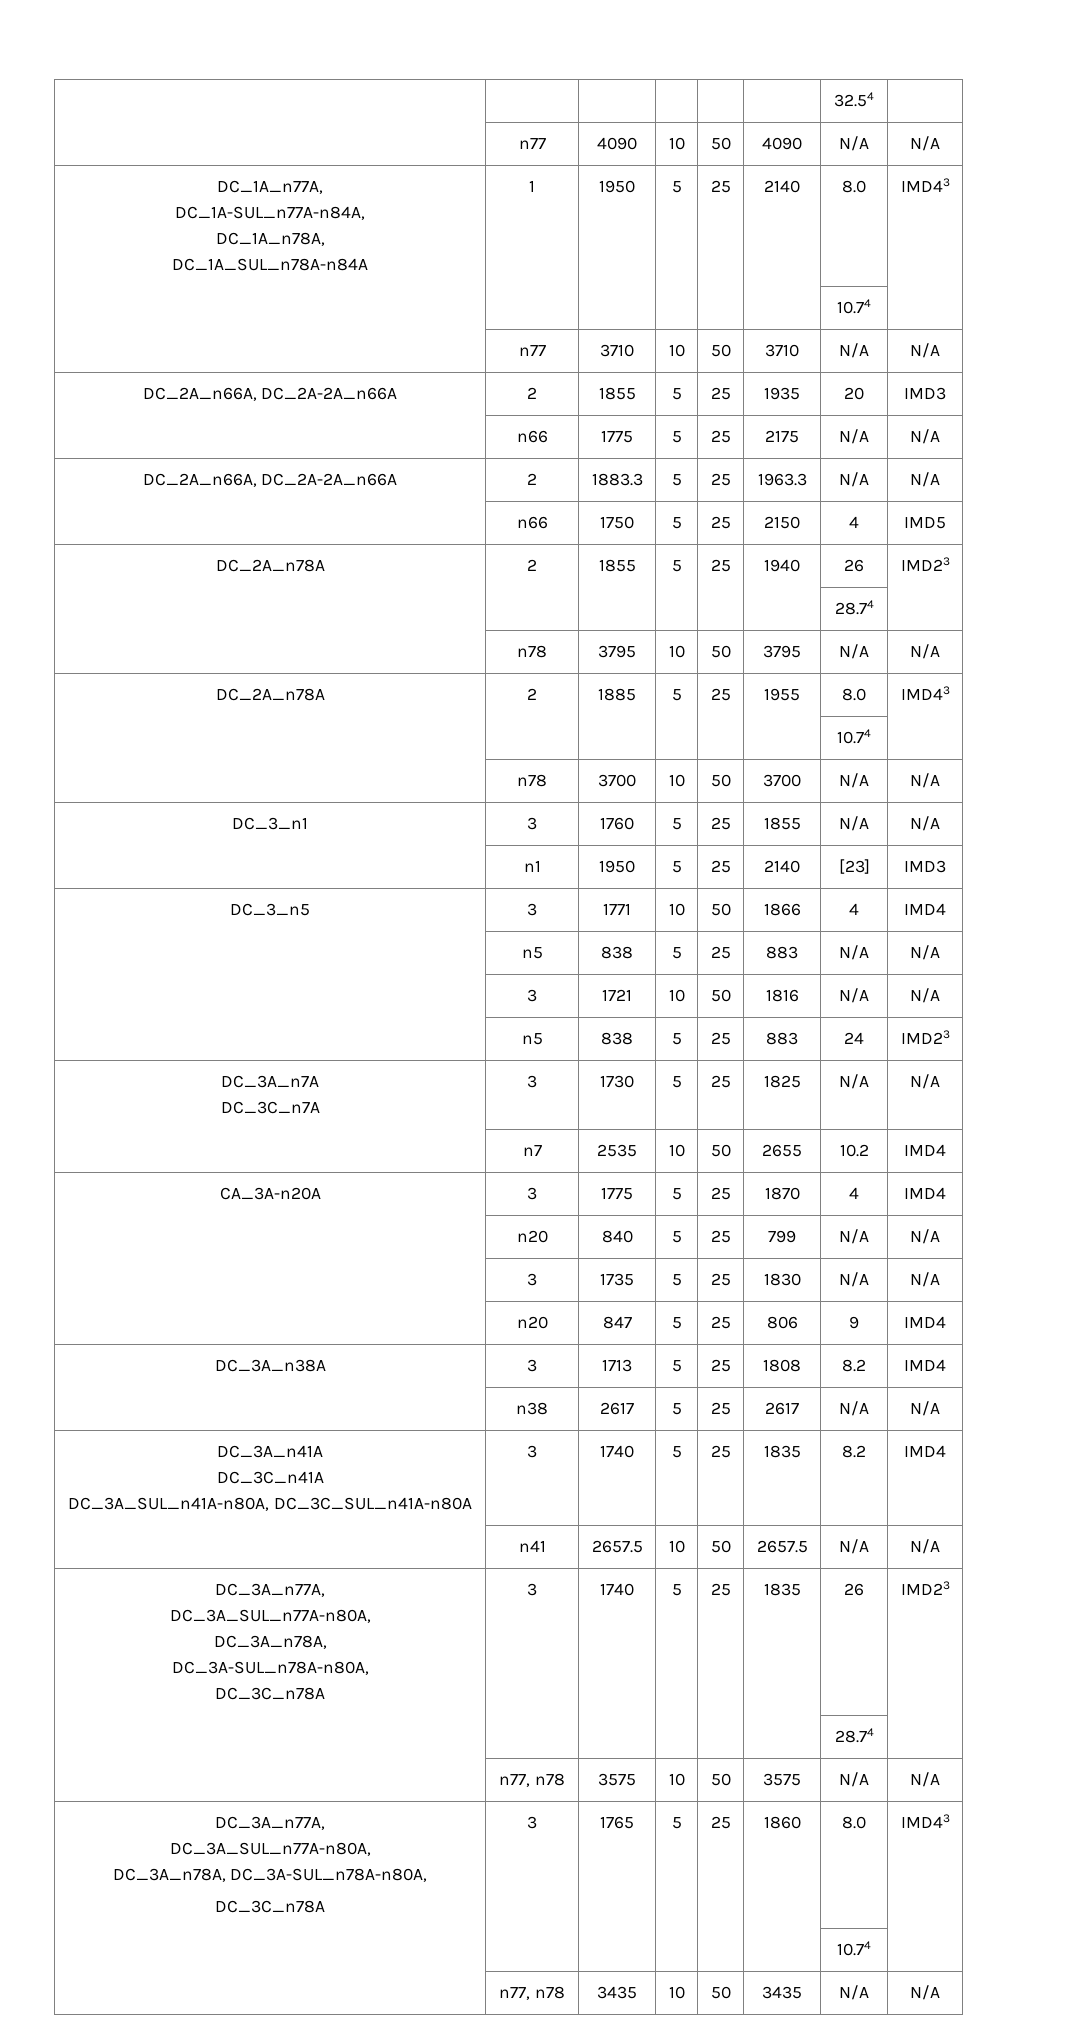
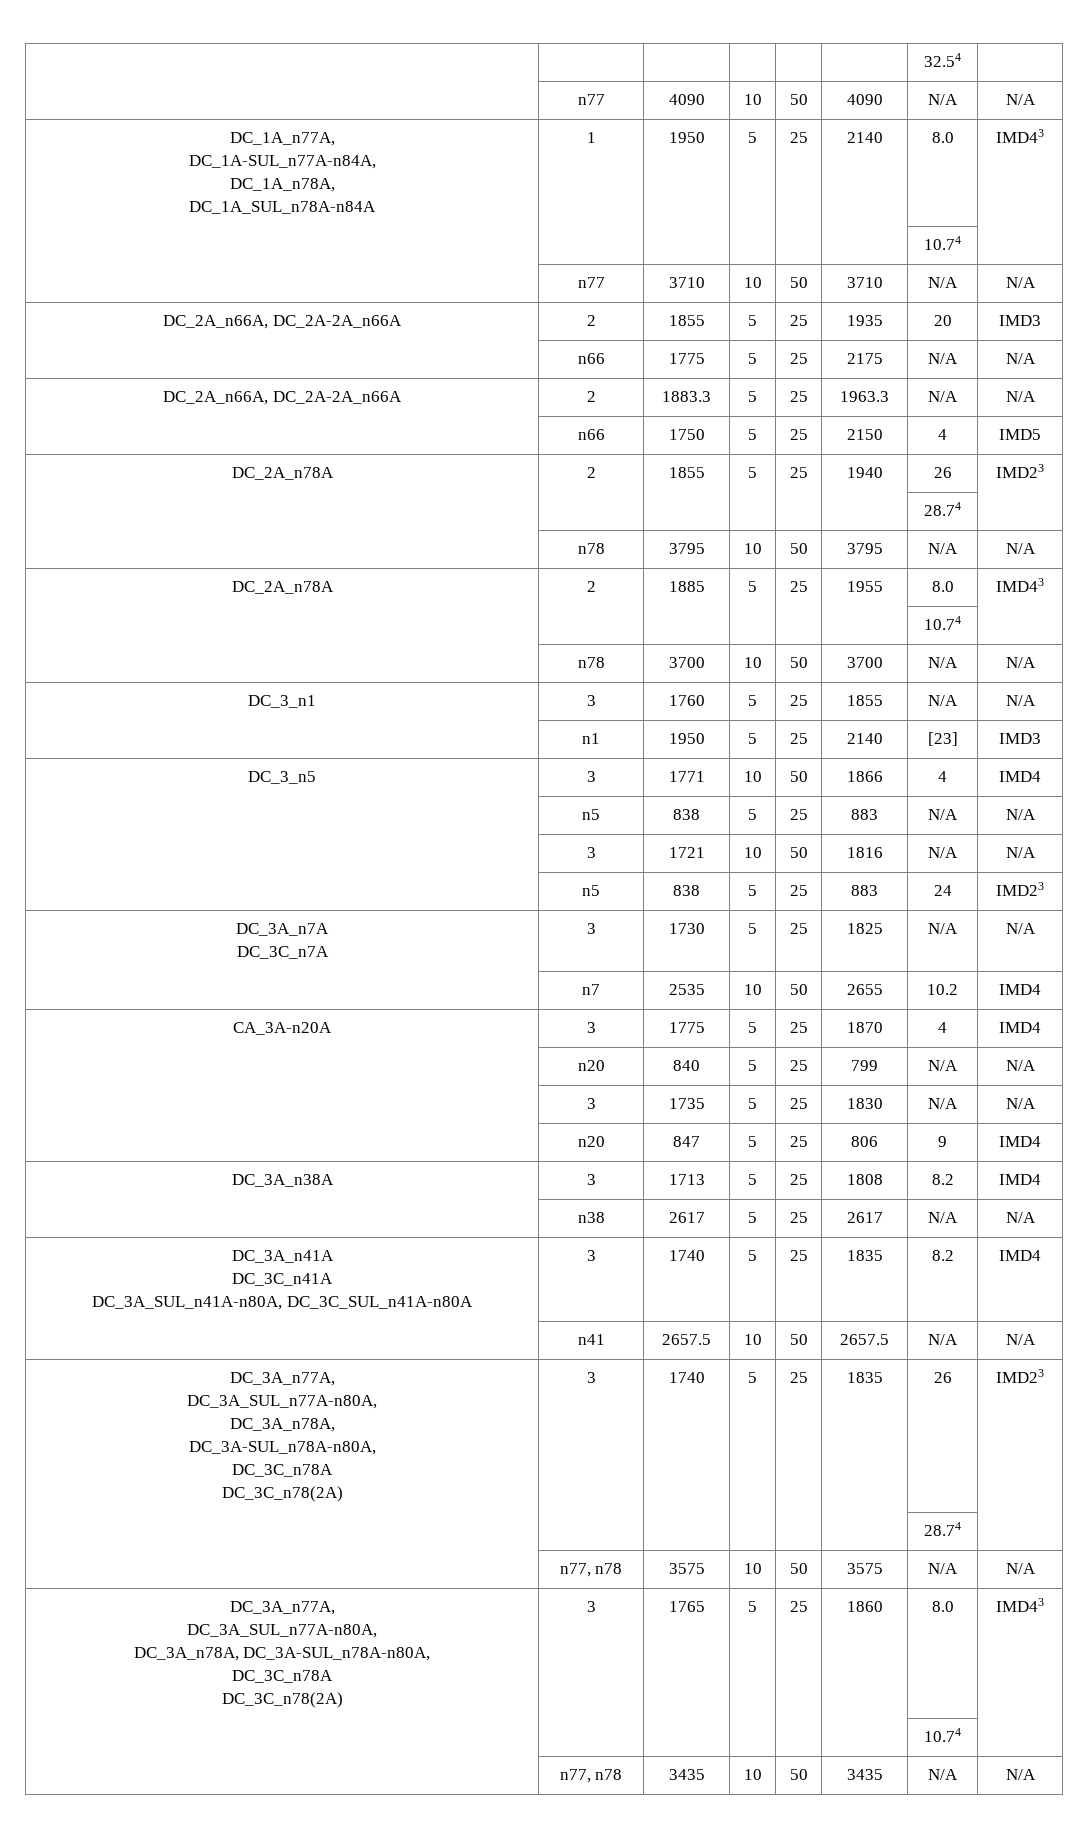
  | n41 | 2657.5 | 10 | 50 | 2657.5 | N/A | N/A
  DC_3A_n77A,
  DC_3A_SUL_n77A-n80A,
  DC_3A_n78A,
  DC_3A-SUL_n78A-n80A,
- DC_3C_n78A | 3 | 1740 | 5 | 25 | 1835 | 26 | IMD23
+ DC_3C_n78A
+ DC_3C_n78(2A) | 3 | 1740 | 5 | 25 | 1835 | 26 | IMD23
  | n77, n78 | 3575 | 10 | 50 | 3575 | N/A | N/A
  DC_3A_n77A,
  DC_3A_SUL_n77A-n80A,
  DC_3A_n78A, DC_3A-SUL_n78A-n80A,
- DC_3C_n78A | 3 | 1765 | 5 | 25 | 1860 | 8.0 | IMD43
+ DC_3C_n78A
+ DC_3C_n78(2A) | 3 | 1765 | 5 | 25 | 1860 | 8.0 | IMD43

